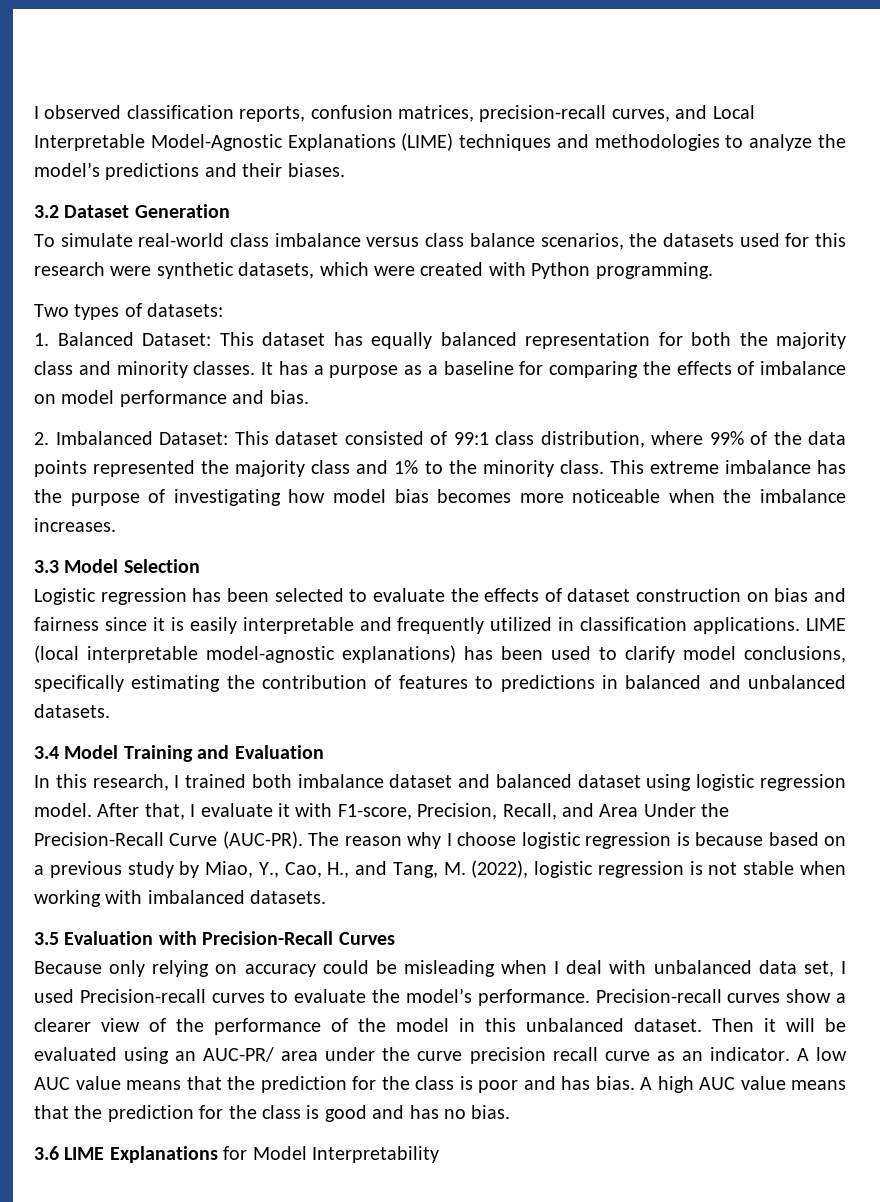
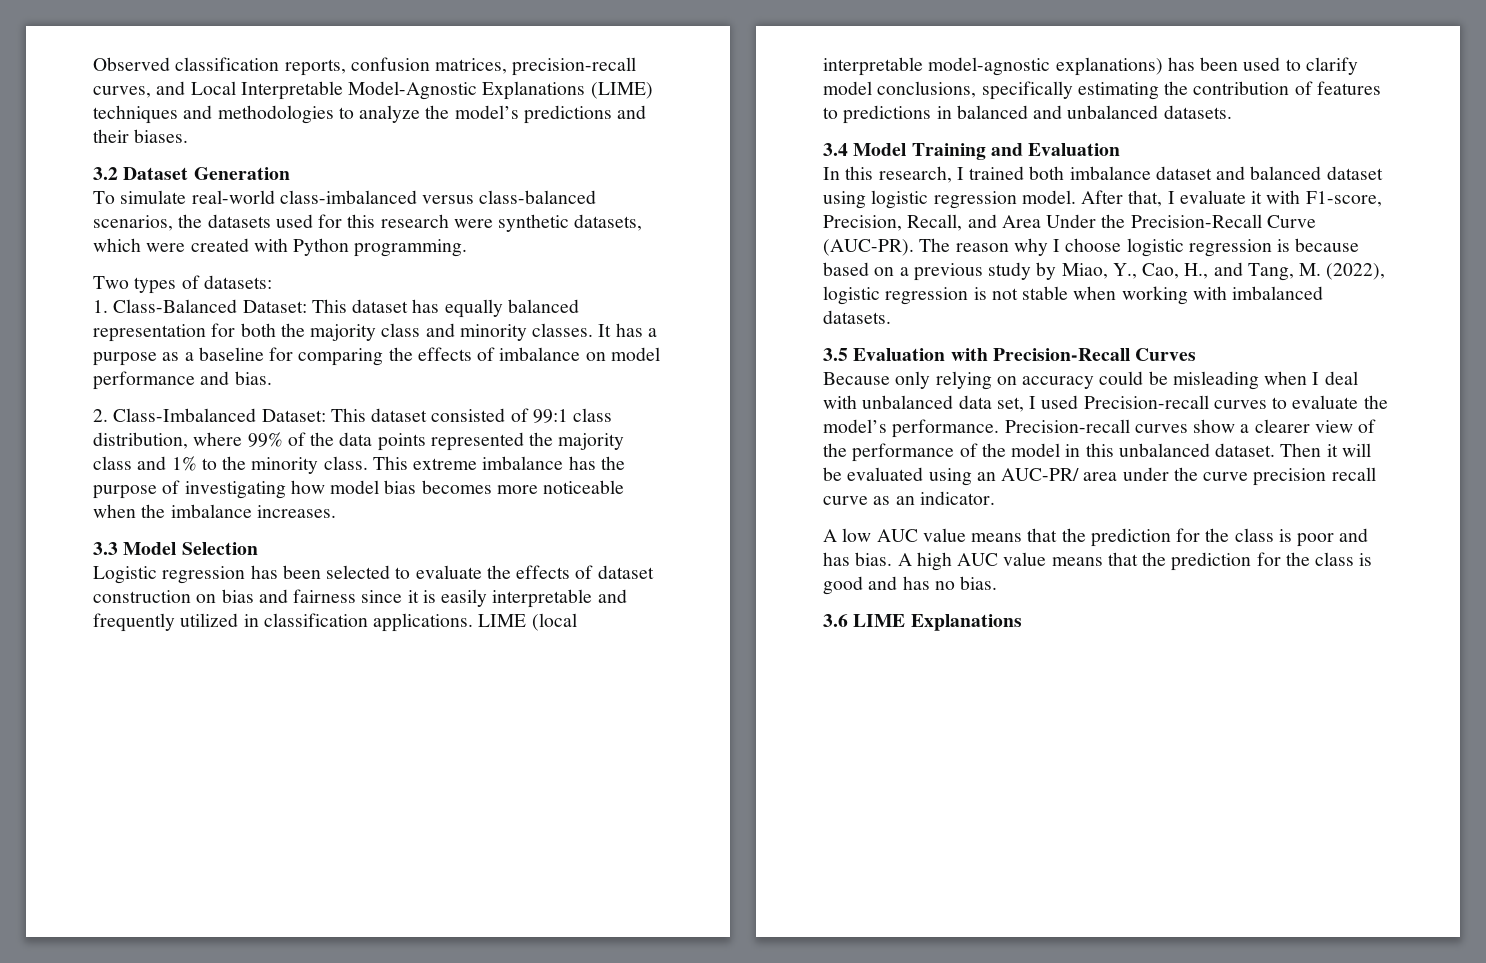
- I observed classification reports, confusion matrices, precision-recall curves, and Local Interpretable Model-Agnostic Explanations (LIME) techniques and methodologies to analyze the model’s predictions and their biases.
+ Observed classification reports, confusion matrices, precision-recall curves, and Local Interpretable Model-Agnostic Explanations (LIME) techniques and methodologies to analyze the model’s predictions and their biases.
- To simulate real-world class imbalance versus class balance scenarios, the datasets used for this research were synthetic datasets, which were created with Python programming.
+ To simulate real-world class-imbalanced versus class-balanced scenarios, the datasets used for this research were synthetic datasets, which were created with Python programming.
- 1. Balanced Dataset: This dataset has equally balanced representation for both the majority class and minority classes.
+ 1. Class-Balanced Dataset: This dataset has equally balanced representation for both the majority class and minority classes.
- 2. Imbalanced Dataset: This dataset consisted of 99:1 class distribution, where 99% of the data points represented the majority class and 1% to the minority class.
+ 2. Class-Imbalanced Dataset: This dataset consisted of 99:1 class distribution, where 99% of the data points represented the majority class and 1% to the minority class.
- Then it will be evaluated using an AUC-PR/ area under the curve precision recall curve as an indicator. A low AUC value means that the prediction for the class is poor and has bias.
+ Then it will be evaluated using an AUC-PR/ area under the curve precision recall curve as an indicator.
+ A low AUC value means that the prediction for the class is poor and has bias.
- 3.6 LIME Explanations for Model Interpretability
+ 3.6 LIME Explanations

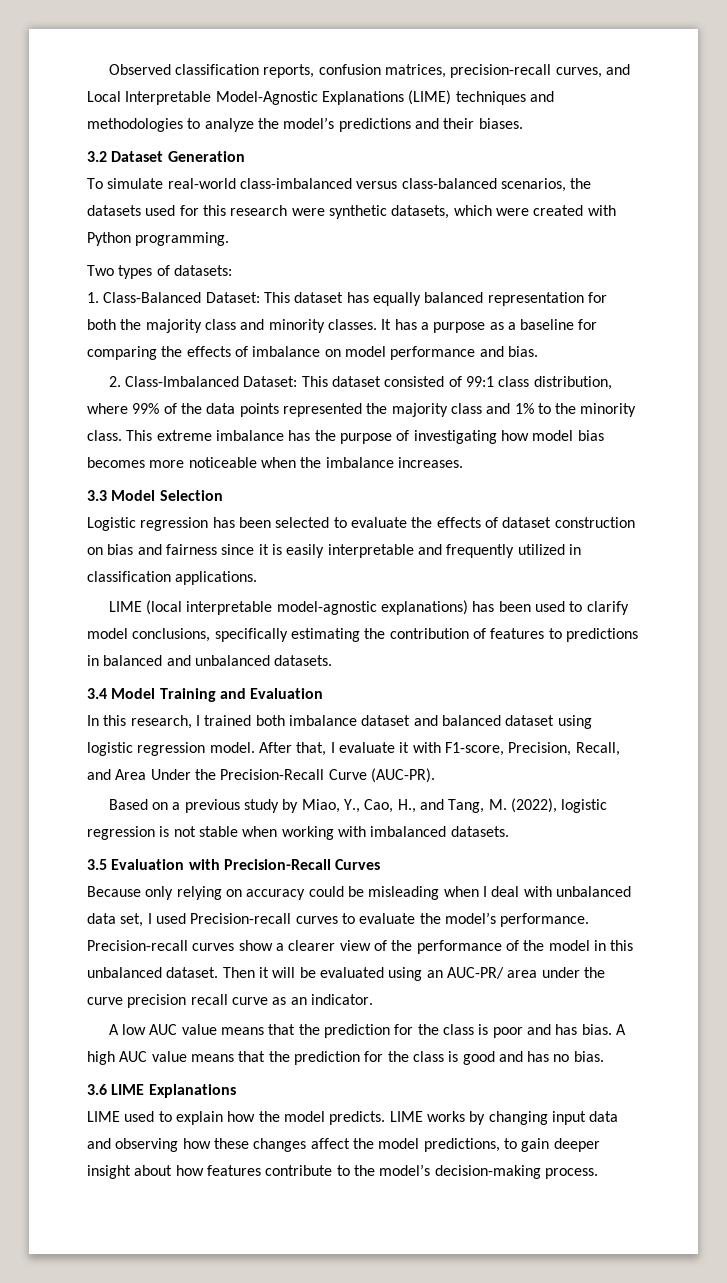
- Logistic regression has been selected to evaluate the effects of dataset construction on bias and fairness since it is easily interpretable and frequently utilized in classification applications. LIME (local interpretable model-agnostic explanations) has been used to clarify model conclusions, specifically estimating the contribution of features to predictions in balanced and unbalanced datasets.
+ Logistic regression has been selected to evaluate the effects of dataset construction on bias and fairness since it is easily interpretable and frequently utilized in classification applications.
+ LIME (local interpretable model-agnostic explanations) has been used to clarify model conclusions, specifically estimating the contribution of features to predictions in balanced and unbalanced datasets.
- After that, I evaluate it with F1-score, Precision, Recall, and Area Under the Precision-Recall Curve (AUC-PR). The reason why I choose logistic regression is because based on a previous study by Miao, Y., Cao, H., and Tang, M. (2022), logistic regression is not stable when working with imbalanced datasets.
+ After that, I evaluate it with F1-score, Precision, Recall, and Area Under the Precision-Recall Curve (AUC-PR).
+ Based on a previous study by Miao, Y., Cao, H., and Tang, M. (2022), logistic regression is not stable when working with imbalanced datasets.
+ LIME used to explain how the model predicts. LIME works by changing input data and observing how these changes affect the model predictions, to gain deeper insight about how features contribute to the model’s decision-making process.

